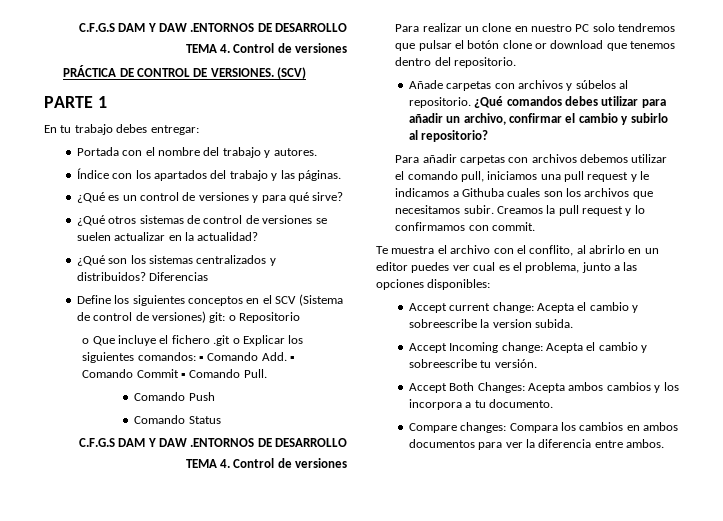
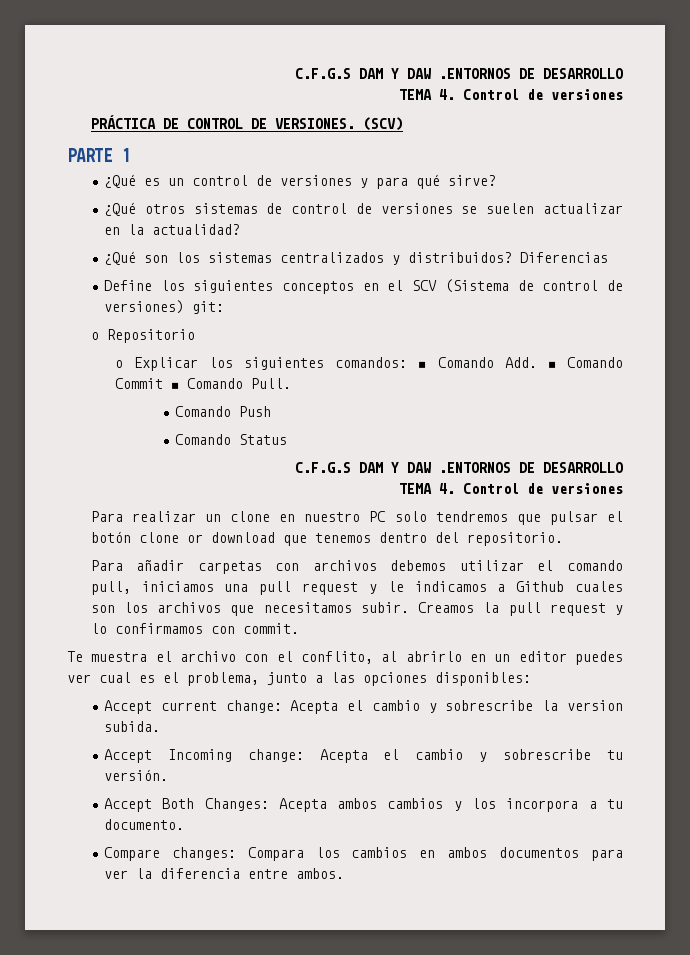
- En tu trabajo debes entregar:
- Portada con el nombre del trabajo y autores.
- Índice con los apartados del trabajo y las páginas.
- Define los siguientes conceptos en el SCV (Sistema de control de versiones) git: o Repositorio
+ Define los siguientes conceptos en el SCV (Sistema de control de versiones) git:
+ o Repositorio
- o Que incluye el fichero .git o Explicar los siguientes comandos: ▪ Comando Add. ▪ Comando Commit ▪ Comando Pull.
+ o Explicar los siguientes comandos: ▪ Comando Add. ▪ Comando Commit ▪ Comando Pull.
- Añade carpetas con archivos y súbelos al repositorio. ¿Qué comandos debes utilizar para añadir un archivo, confirmar el cambio y subirlo al repositorio?
- Para añadir carpetas con archivos debemos utilizar el comando pull, iniciamos una pull request y le indicamos a Githuba cuales son los archivos que necesitamos subir.
+ Para añadir carpetas con archivos debemos utilizar el comando pull, iniciamos una pull request y le indicamos a Github cuales son los archivos que necesitamos subir.
- Accept current change: Acepta el cambio y sobreescribe la version subida.
+ Accept current change: Acepta el cambio y sobrescribe la version subida.
- Accept Incoming change: Acepta el cambio y sobreescribe tu versión.
+ Accept Incoming change: Acepta el cambio y sobrescribe tu versión.

